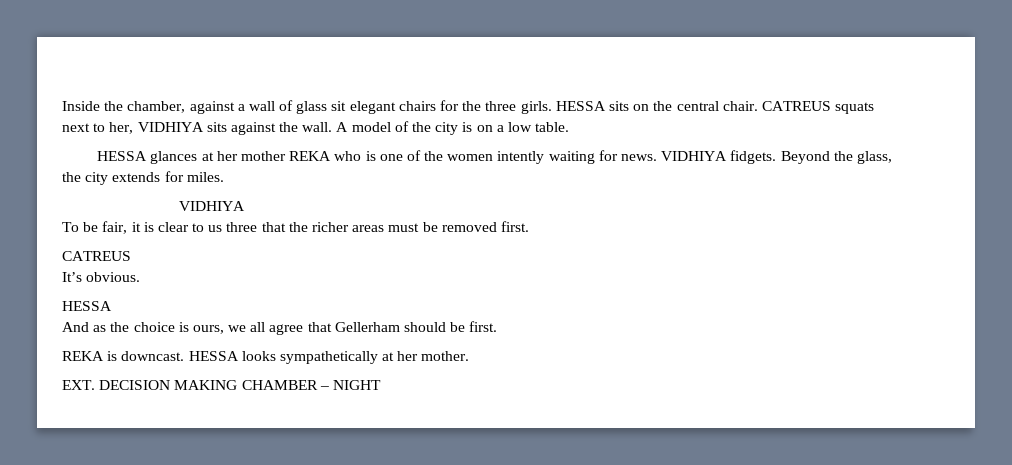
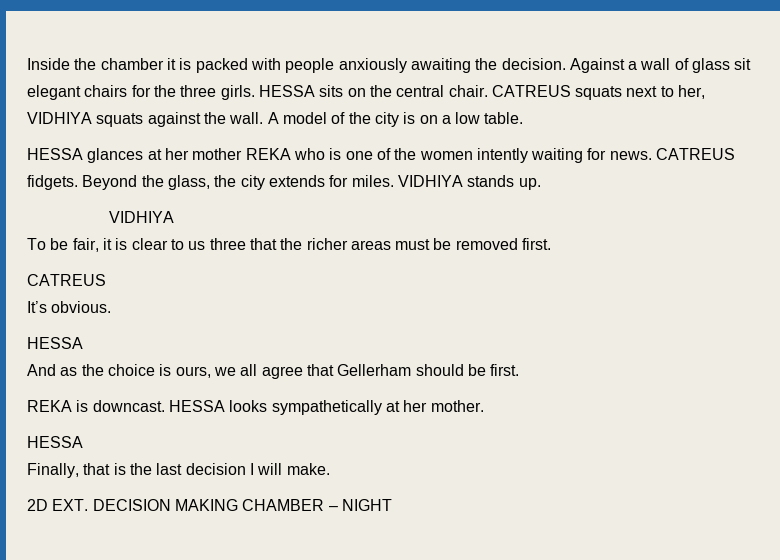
- Inside the chamber, against a wall of glass sit elegant chairs for the three girls.
+ Inside the chamber it is packed with people anxiously awaiting the decision. Against a wall of glass sit elegant chairs for the three girls.
- CATREUS squats next to her, VIDHIYA sits against the wall.
+ CATREUS squats next to her, VIDHIYA squats against the wall.
- VIDHIYA fidgets.
+ CATREUS fidgets.
+ VIDHIYA stands up.
  HESSA looks sympathetically at her mother.
- EXT. DECISION MAKING CHAMBER – NIGHT
+ HESSA
+ Finally, that is the last decision I will make.
+ 2D EXT. DECISION MAKING CHAMBER – NIGHT

